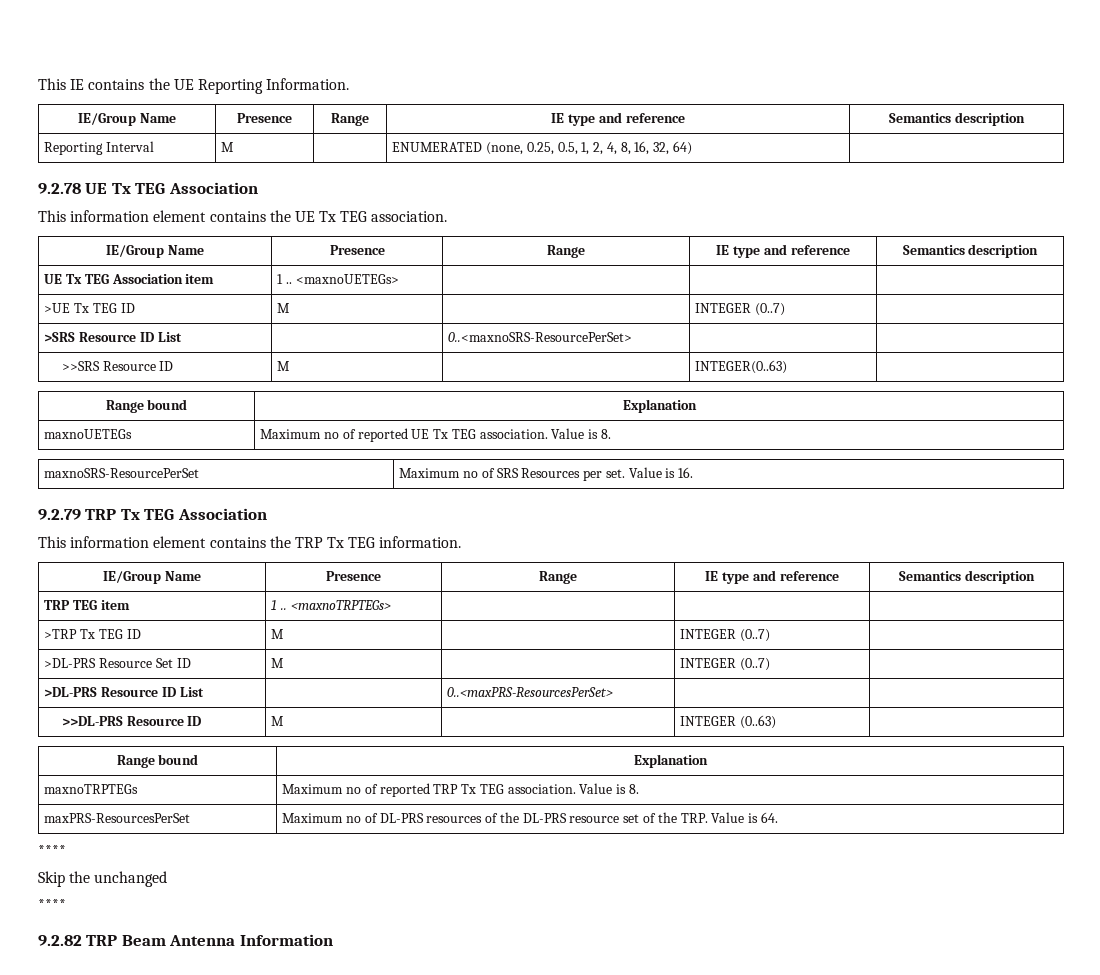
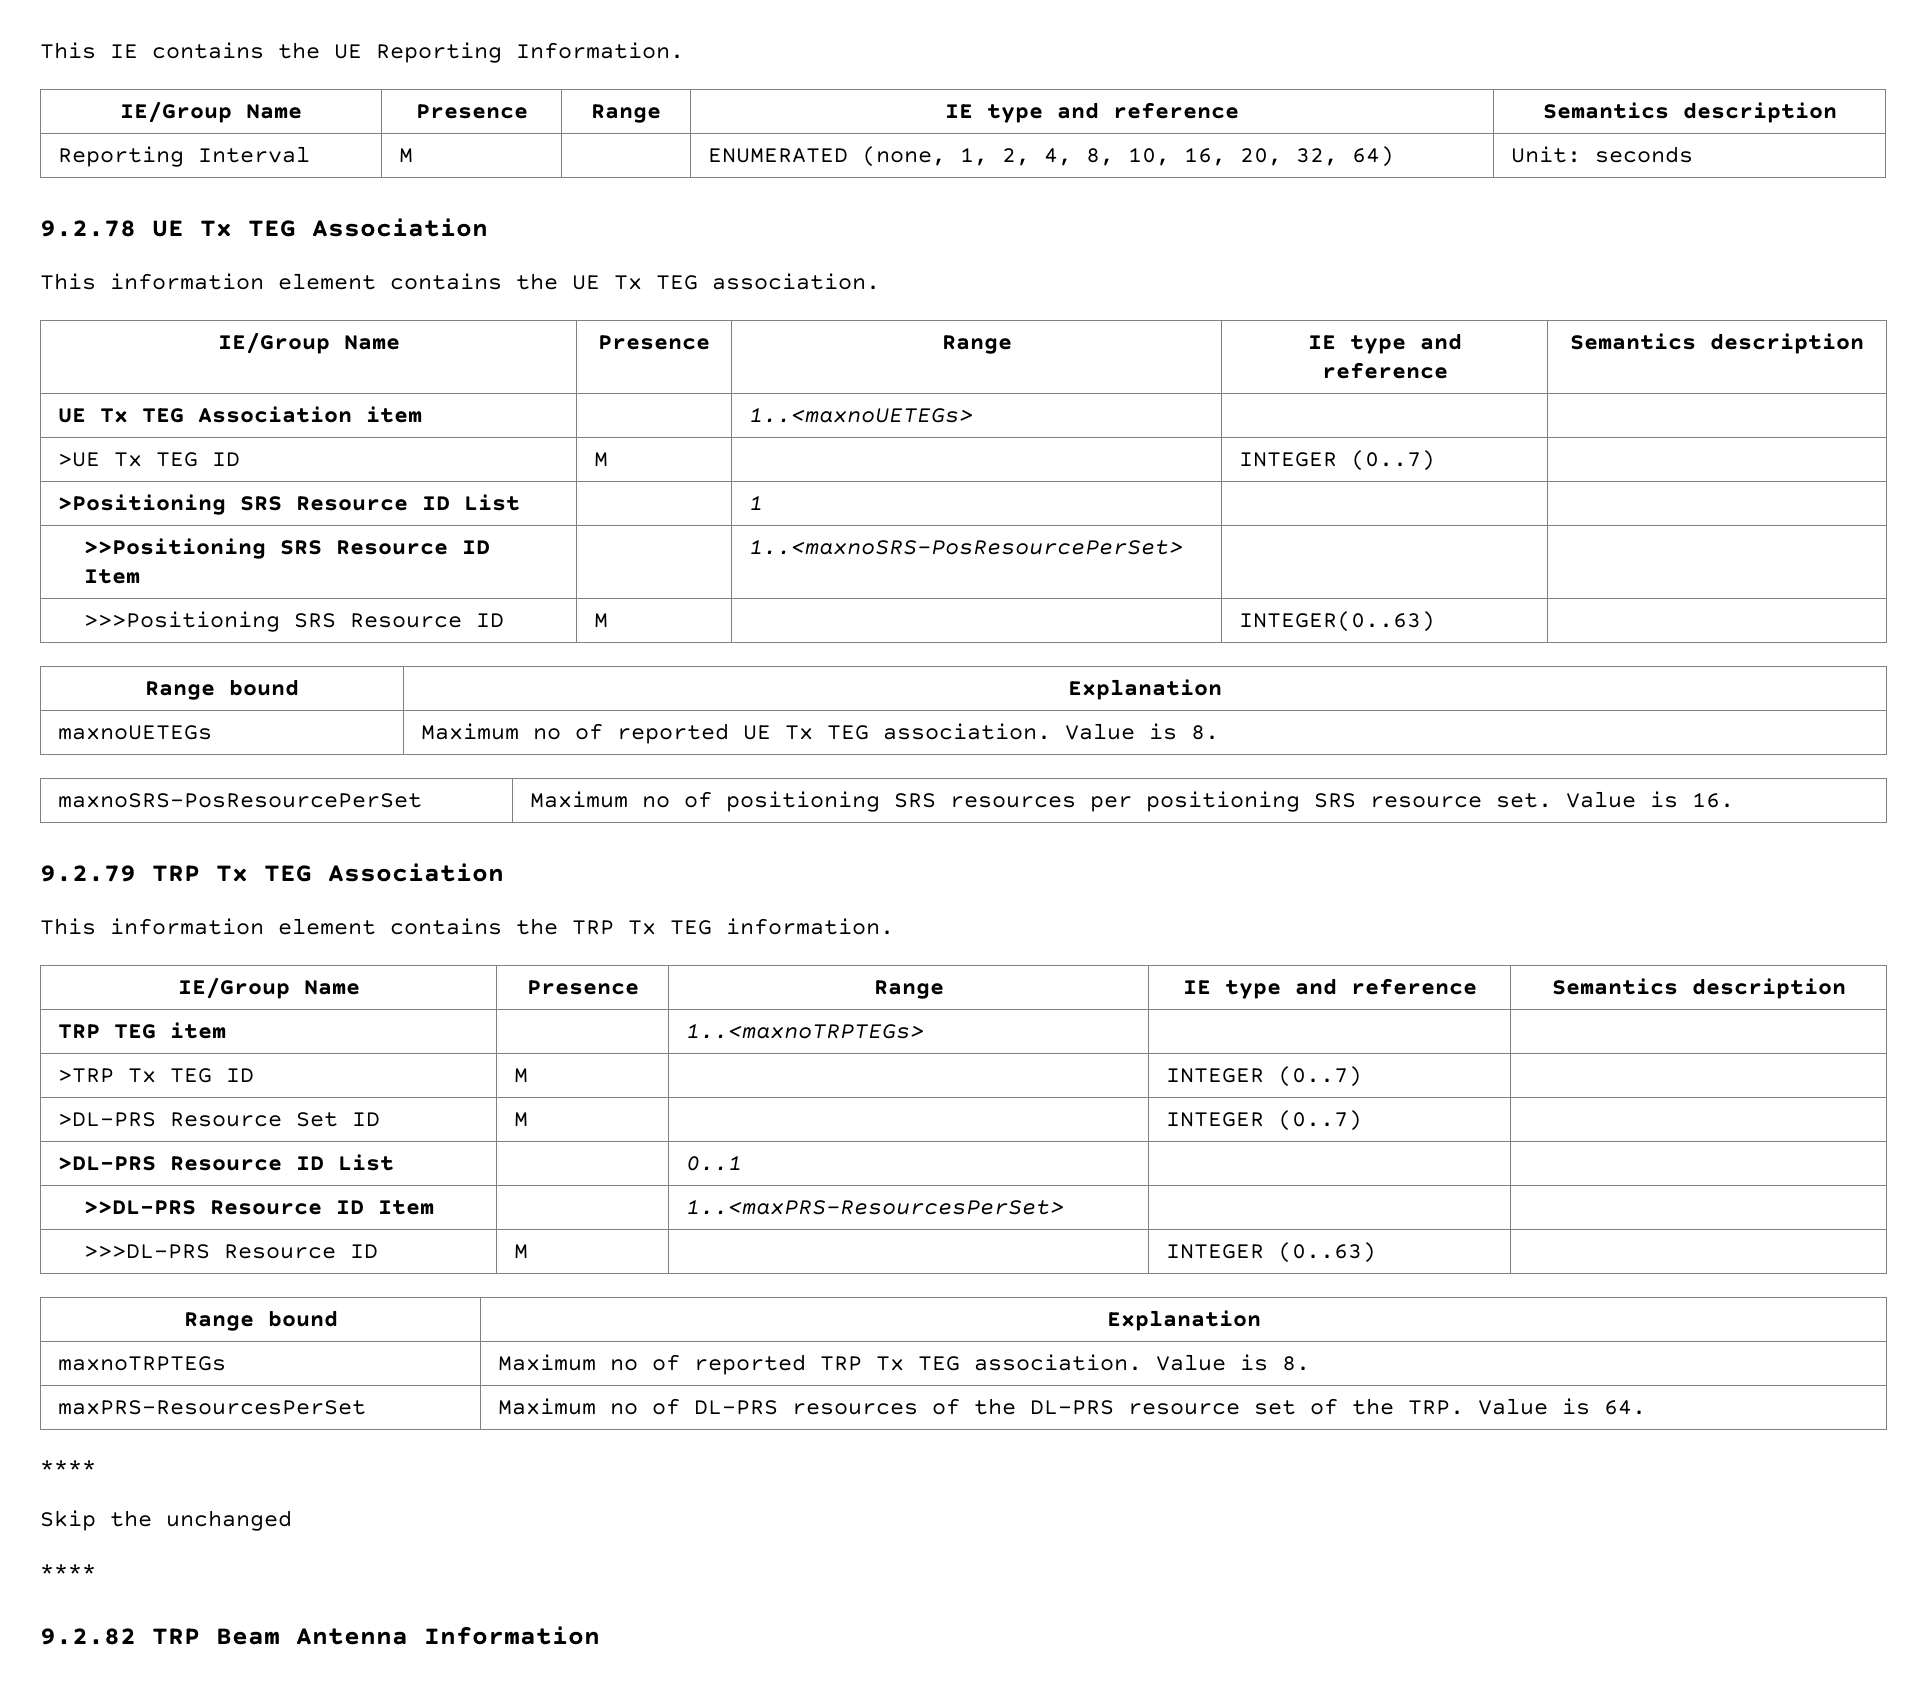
- Reporting Interval | M | | ENUMERATED (none, 0.25, 0.5, 1, 2, 4, 8, 16, 32, 64) |
+ Reporting Interval | M | | ENUMERATED (none, 1, 2, 4, 8, 10, 16, 20, 32, 64) | Unit: seconds
- UE Tx TEG Association item | 1 .. <maxnoUETEGs> | | |
+ UE Tx TEG Association item | | 1..<maxnoUETEGs> | |
- >SRS Resource ID List | | 0..<maxnoSRS-ResourcePerSet> | |
- >>SRS Resource ID | M | | INTEGER(0..63) |
+ >Positioning SRS Resource ID List | | 1 | |
+ >>Positioning SRS Resource ID Item | | 1..<maxnoSRS-PosResourcePerSet> | |
+ >>>Positioning SRS Resource ID | M | | INTEGER(0..63) |
- maxnoSRS-ResourcePerSet | Maximum no of SRS Resources per set. Value is 16.
+ maxnoSRS-PosResourcePerSet | Maximum no of positioning SRS resources per positioning SRS resource set. Value is 16.
- TRP TEG item | 1 .. <maxnoTRPTEGs> | | |
+ TRP TEG item | | 1..<maxnoTRPTEGs> | |
- >DL-PRS Resource ID List | | 0..<maxPRS-ResourcesPerSet> | |
+ >DL-PRS Resource ID List | | 0..1 | |
- >>DL-PRS Resource ID | M | | INTEGER (0..63) |
+ >>DL-PRS Resource ID Item | | 1..<maxPRS-ResourcesPerSet> | |
+ >>>DL-PRS Resource ID | M | | INTEGER (0..63) |

